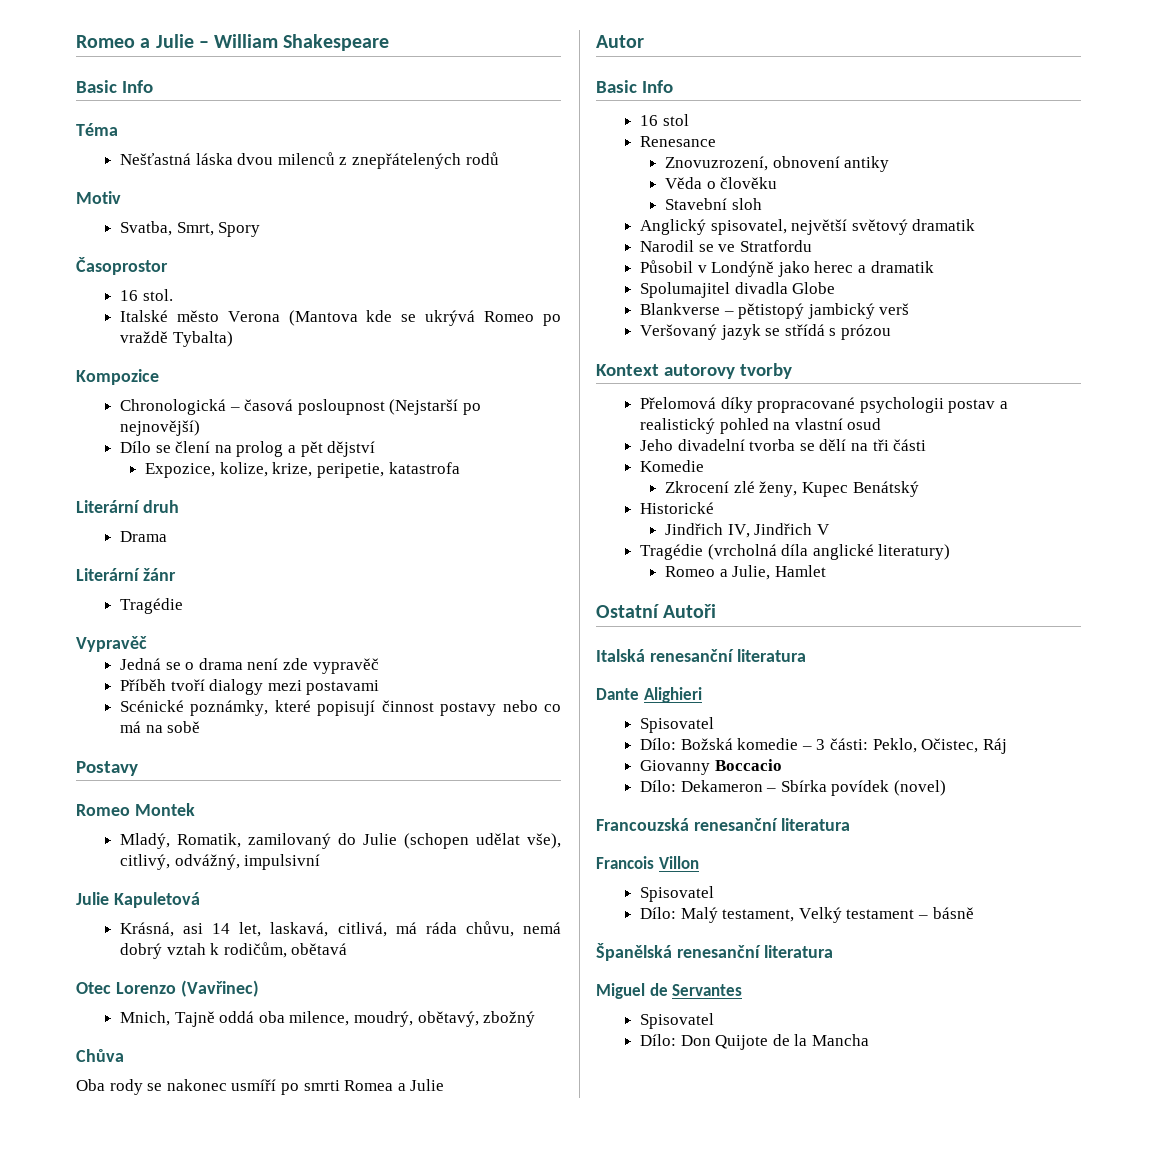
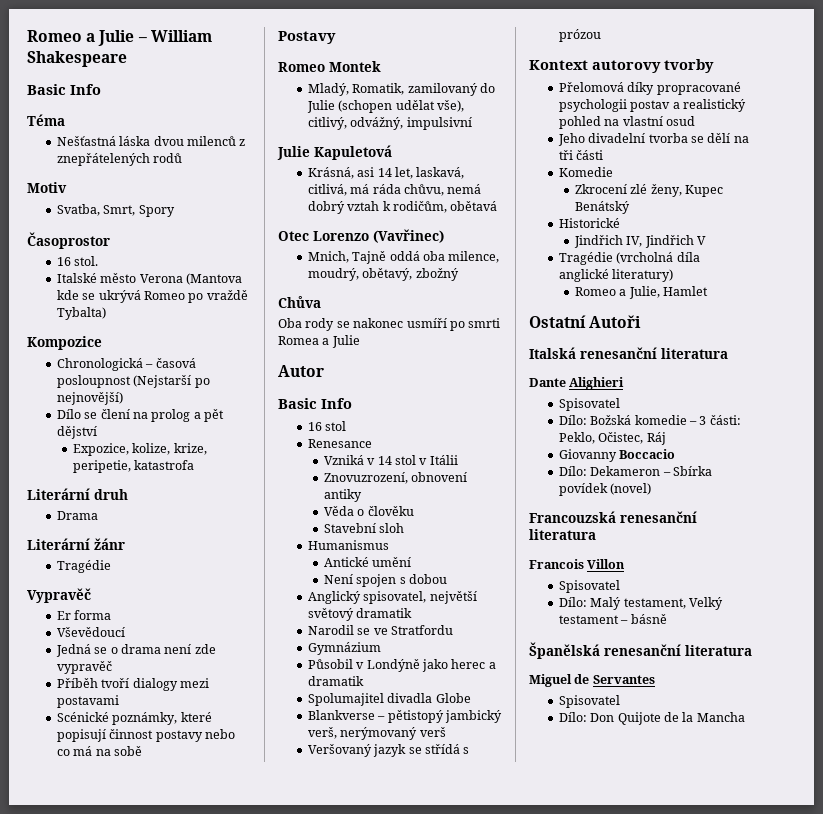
+ Er forma
+ Vševědoucí
+ Vzniká v 14 stol v Itálii
+ Humanismus
+ Antické umění
+ Není spojen s dobou
+ Gymnázium
- Blankverse – pětistopý jambický verš
+ Blankverse – pětistopý jambický verš, nerýmovaný verš

